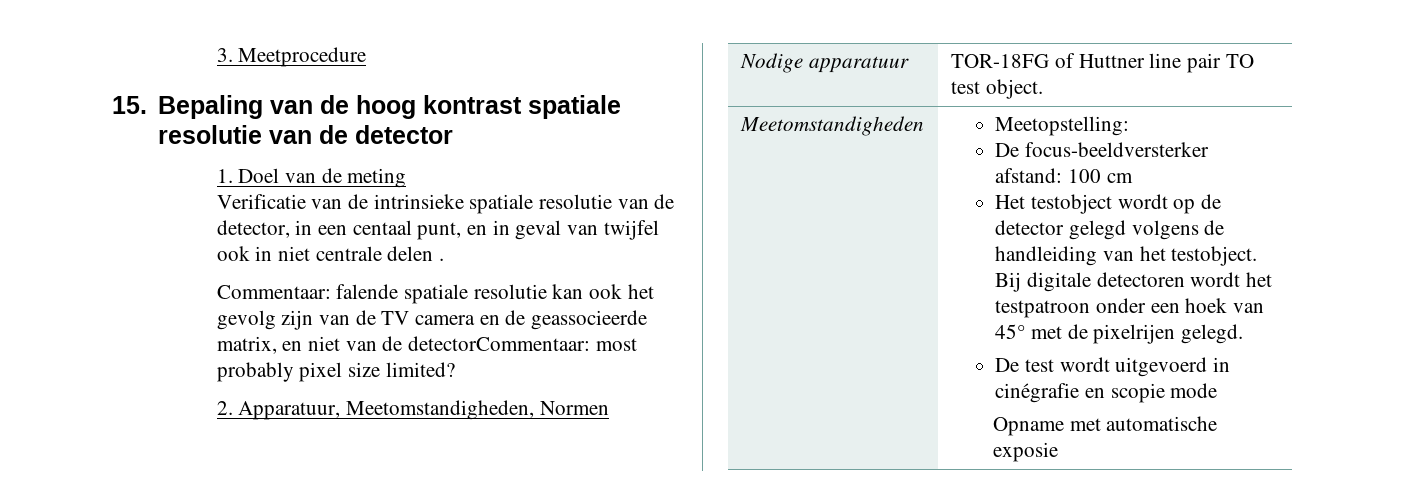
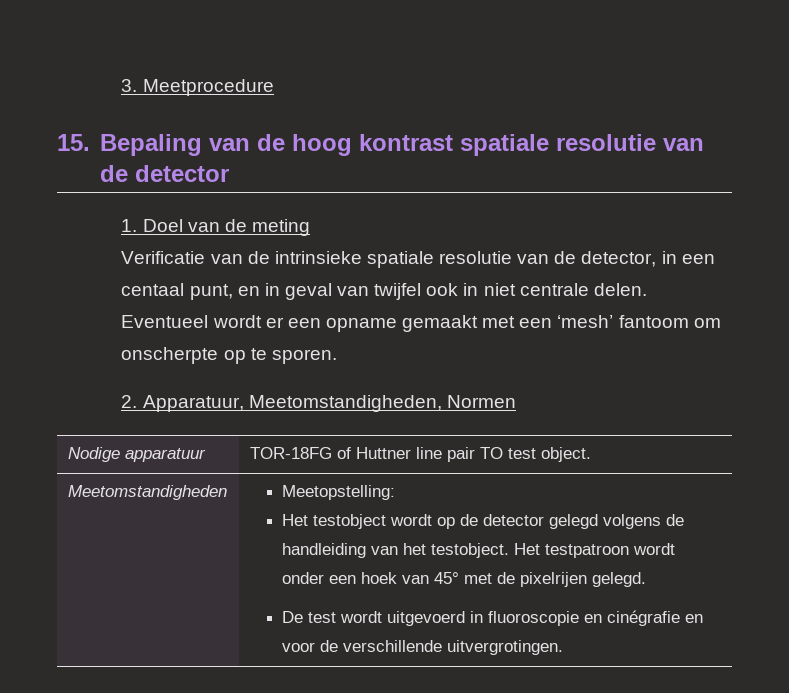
- Verificatie van de intrinsieke spatiale resolutie van de detector, in een centaal punt, en in geval van twijfel ook in niet centrale delen .
- Commentaar: falende spatiale resolutie kan ook het gevolg zijn van de TV camera en de geassocieerde matrix, en niet van de detectorCommentaar: most probably pixel size limited?
+ Verificatie van de intrinsieke spatiale resolutie van de detector, in een centaal punt, en in geval van twijfel ook in niet centrale delen. Eventueel wordt er een opname gemaakt met een ‘mesh’ fantoom om onscherpte op te sporen.
- De focus-beeldversterker afstand: 100 cm
- Bij digitale detectoren wordt het testpatroon onder een hoek van 45° met de pixelrijen gelegd.
+ Het testpatroon wordt onder een hoek van 45° met de pixelrijen gelegd.
- De test wordt uitgevoerd in cinégrafie en scopie mode
- Opname met automatische exposie
+ De test wordt uitgevoerd in fluoroscopie en cinégrafie en voor de verschillende uitvergrotingen.

